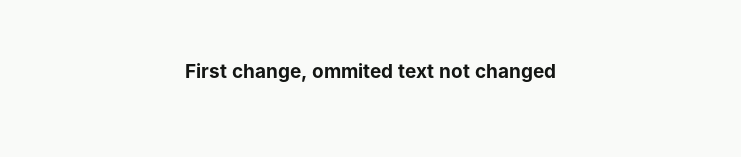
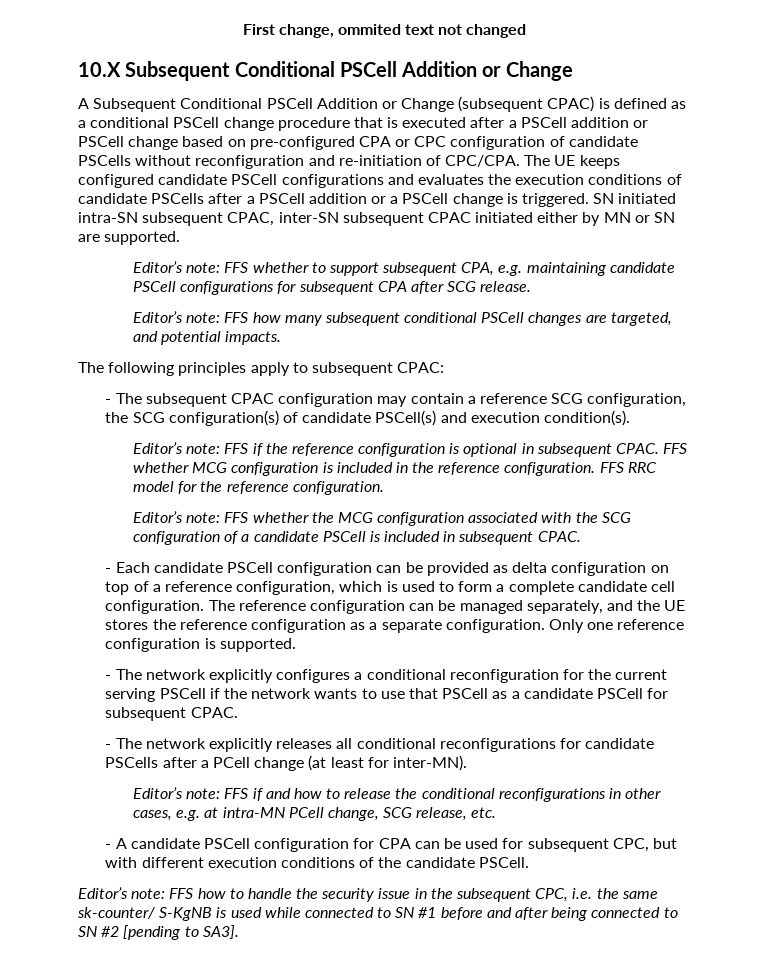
+ 10.X Subsequent Conditional PSCell Addition or Change
+ A Subsequent Conditional PSCell Addition or Change (subsequent CPAC) is defined as a conditional PSCell change procedure that is executed after a PSCell addition or PSCell change based on pre-configured CPA or CPC configuration of candidate PSCells without reconfiguration and re-initiation of CPC/CPA. The UE keeps configured candidate PSCell configurations and evaluates the execution conditions of candidate PSCells after a PSCell addition or a PSCell change is triggered. SN initiated intra-SN subsequent CPAC, inter-SN subsequent CPAC initiated either by MN or SN are supported.
+ Editor’s note: FFS whether to support subsequent CPA, e.g. maintaining candidate PSCell configurations for subsequent CPA after SCG release.
+ Editor’s note: FFS how many subsequent conditional PSCell changes are targeted, and potential impacts.
+ The following principles apply to subsequent CPAC:
+ - The subsequent CPAC configuration may contain a reference SCG configuration, the SCG configuration(s) of candidate PSCell(s) and execution condition(s).
+ Editor’s note: FFS if the reference configuration is optional in subsequent CPAC. FFS whether MCG configuration is included in the reference configuration. FFS RRC model for the reference configuration.
+ Editor’s note: FFS whether the MCG configuration associated with the SCG configuration of a candidate PSCell is included in subsequent CPAC.
+ - Each candidate PSCell configuration can be provided as delta configuration on top of a reference configuration, which is used to form a complete candidate cell configuration. The reference configuration can be managed separately, and the UE stores the reference configuration as a separate configuration. Only one reference configuration is supported.
+ - The network explicitly configures a conditional reconfiguration for the current serving PSCell if the network wants to use that PSCell as a candidate PSCell for subsequent CPAC.
+ - The network explicitly releases all conditional reconfigurations for candidate PSCells after a PCell change (at least for inter-MN).
+ Editor’s note: FFS if and how to release the conditional reconfigurations in other cases, e.g. at intra-MN PCell change, SCG release, etc.
+ - A candidate PSCell configuration for CPA can be used for subsequent CPC, but with different execution conditions of the candidate PSCell.
+ Editor’s note: FFS how to handle the security issue in the subsequent CPC, i.e. the same sk-counter/ S-KgNB is used while connected to SN #1 before and after being connected to SN #2 [pending to SA3].

